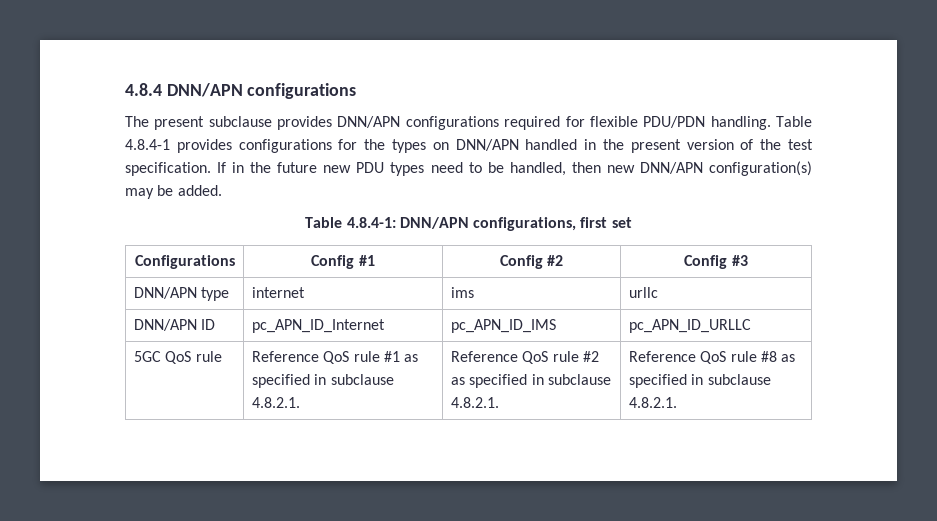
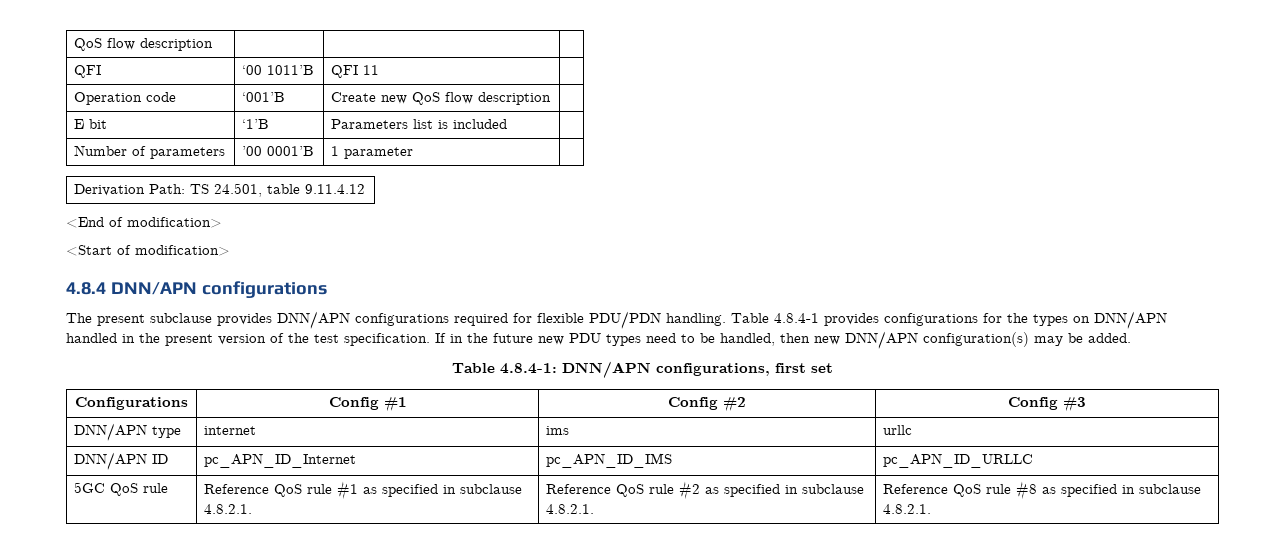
+ QoS flow description | | |
+ QFI | ‘00 1011’B | QFI 11 |
+ Operation code | ‘001’B | Create new QoS flow description |
+ E bit | ‘1’B | Parameters list is included |
+ Number of parameters | ’00 0001’B | 1 parameter |
+ Derivation Path: TS 24.501, table 9.11.4.12
+ <End of modification>
+ <Start of modification>

